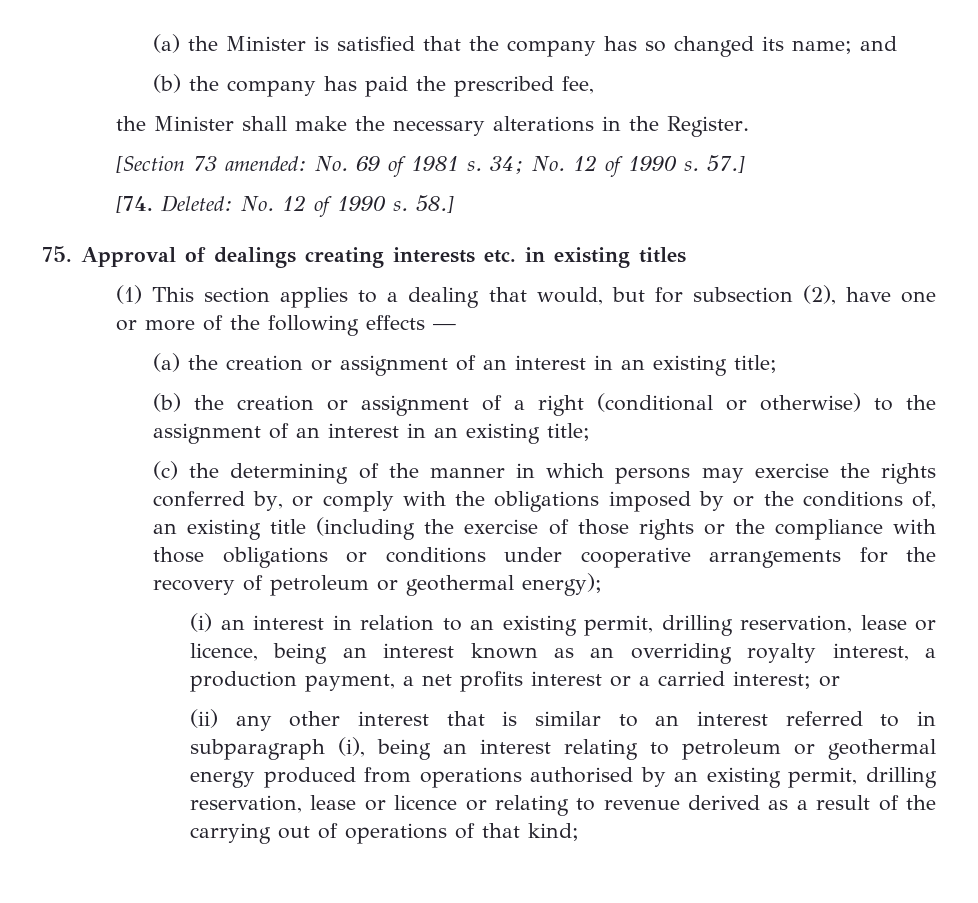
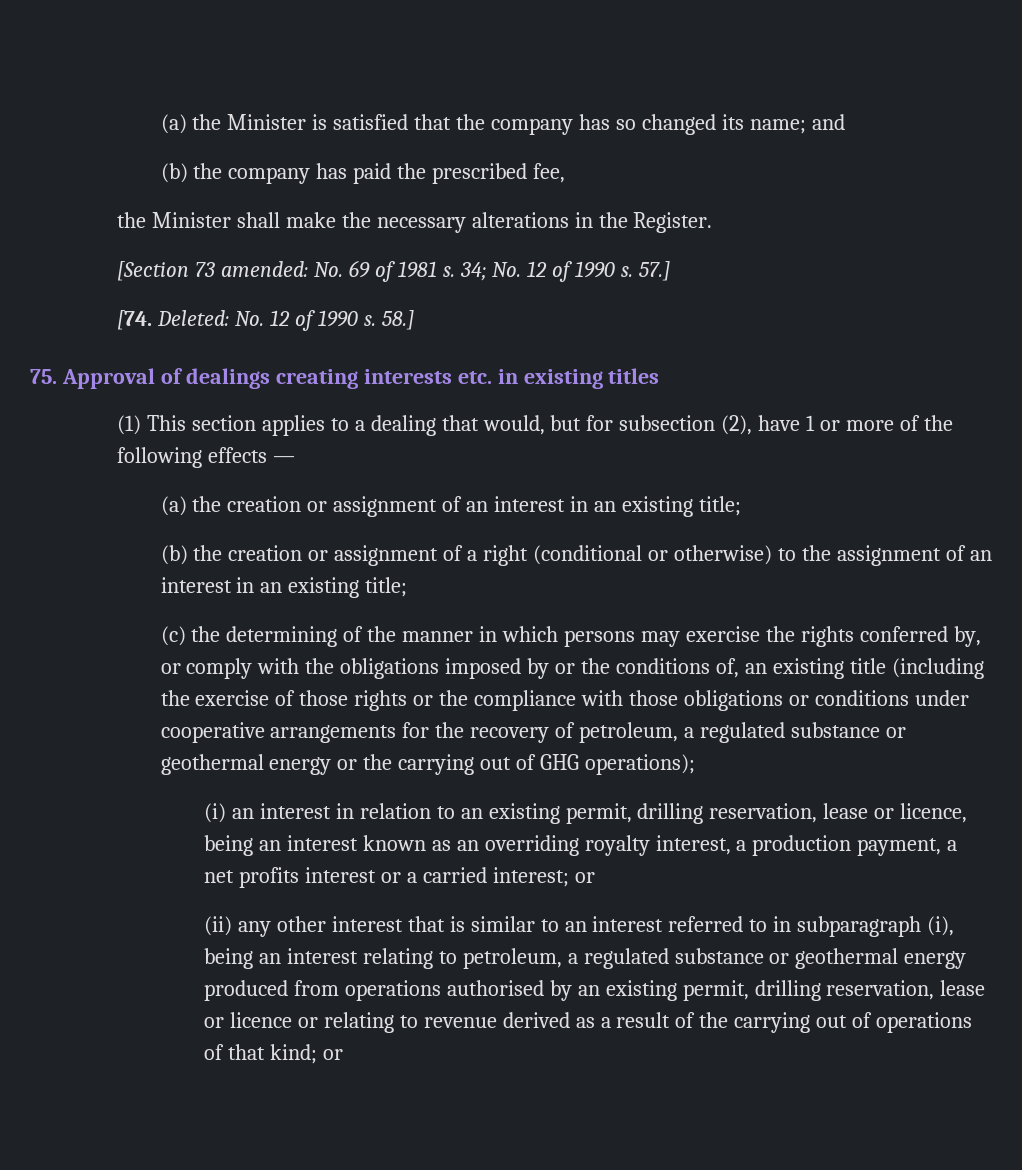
- (1) This section applies to a dealing that would, but for subsection (2), have one or more of the following effects —
+ (1) This section applies to a dealing that would, but for subsection (2), have 1 or more of the following effects —
- (c) the determining of the manner in which persons may exercise the rights conferred by, or comply with the obligations imposed by or the conditions of, an existing title (including the exercise of those rights or the compliance with those obligations or conditions under cooperative arrangements for the recovery of petroleum or geothermal energy);
+ (c) the determining of the manner in which persons may exercise the rights conferred by, or comply with the obligations imposed by or the conditions of, an existing title (including the exercise of those rights or the compliance with those obligations or conditions under cooperative arrangements for the recovery of petroleum, a regulated substance or geothermal energy or the carrying out of GHG operations);
- (ii) any other interest that is similar to an interest referred to in subparagraph (i), being an interest relating to petroleum or geothermal energy produced from operations authorised by an existing permit, drilling reservation, lease or licence or relating to revenue derived as a result of the carrying out of operations of that kind;
+ (ii) any other interest that is similar to an interest referred to in subparagraph (i), being an interest relating to petroleum, a regulated substance or geothermal energy produced from operations authorised by an existing permit, drilling reservation, lease or licence or relating to revenue derived as a result of the carrying out of operations of that kind; or

